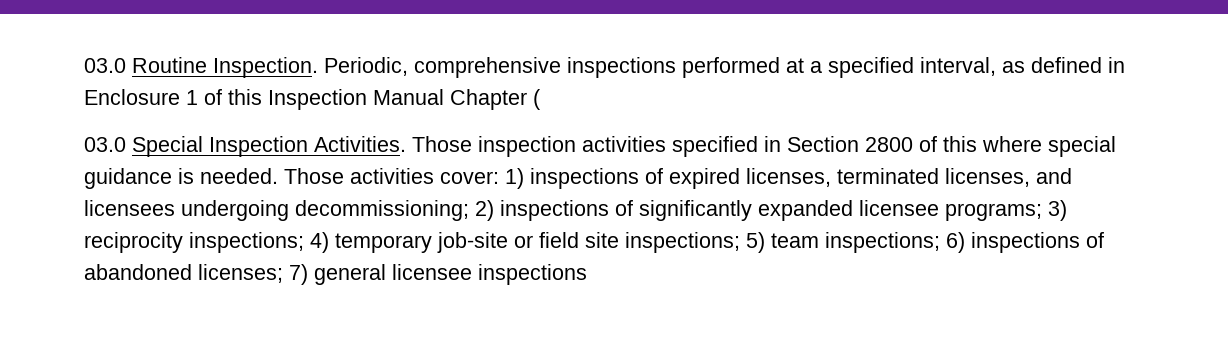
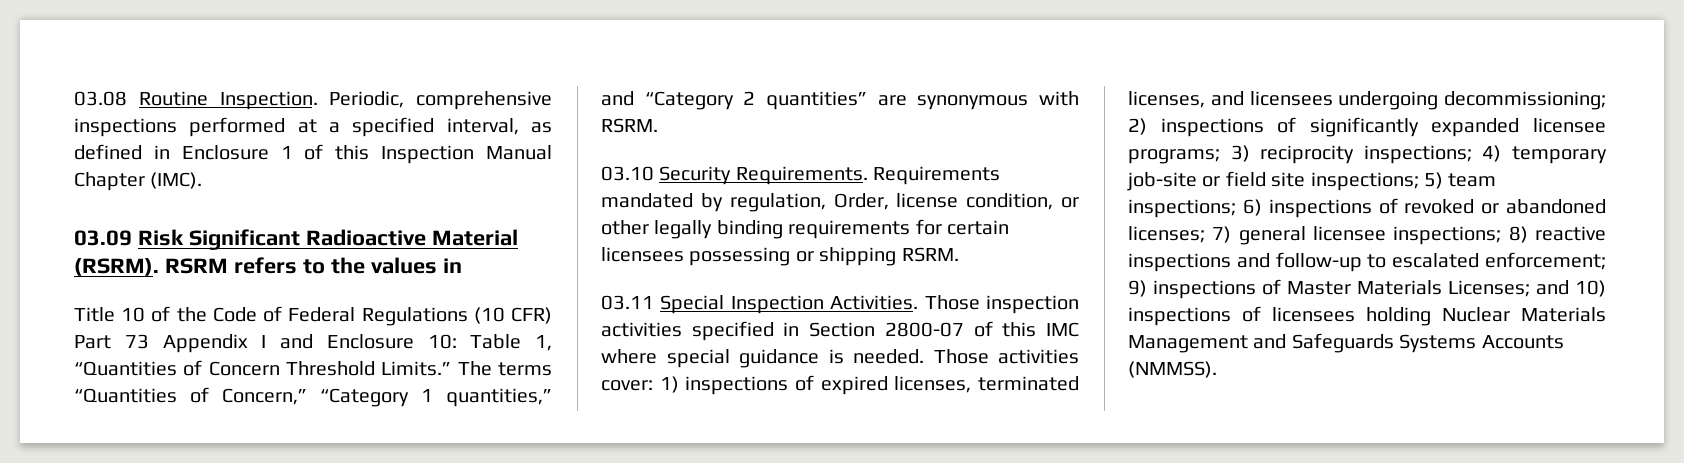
- 03.0 Routine Inspection.
+ 03.08 Routine Inspection.
- Periodic, comprehensive inspections performed at a specified interval, as defined in Enclosure 1 of this Inspection Manual Chapter (
- 03.0 Special Inspection Activities.
+ Periodic, comprehensive inspections performed at a specified interval, as defined in Enclosure 1 of this Inspection Manual Chapter (IMC).
+ 03.09 Risk Significant Radioactive Material (RSRM). RSRM refers to the values in
+ Title 10 of the Code of Federal Regulations (10 CFR) Part 73 Appendix I and Enclosure 10: Table 1, “Quantities of Concern Threshold Limits.” The terms “Quantities of Concern,” “Category 1 quantities,” and “Category 2 quantities” are synonymous with RSRM.
+ 03.10 Security Requirements. Requirements mandated by regulation, Order, license condition, or other legally binding requirements for certain licensees possessing or shipping RSRM.
+ 03.11 Special Inspection Activities.
- Those inspection activities specified in Section 2800 of this where special guidance is needed.
+ Those inspection activities specified in Section 2800-07 of this IMC where special guidance is needed.
- Those activities cover: 1) inspections of expired licenses, terminated licenses, and licensees undergoing decommissioning; 2) inspections of significantly expanded licensee programs; 3) reciprocity inspections; 4) temporary job-site or field site inspections; 5) team inspections; 6) inspections of abandoned licenses; 7) general licensee inspections
+ Those activities cover: 1) inspections of expired licenses, terminated licenses, and licensees undergoing decommissioning; 2) inspections of significantly expanded licensee programs; 3) reciprocity inspections; 4) temporary job-site or field site inspections; 5) team inspections; 6) inspections of revoked or abandoned licenses; 7) general licensee inspections; 8) reactive inspections and follow-up to escalated enforcement; 9) inspections of Master Materials Licenses; and 10) inspections of licensees holding Nuclear Materials Management and Safeguards Systems Accounts (NMMSS).

